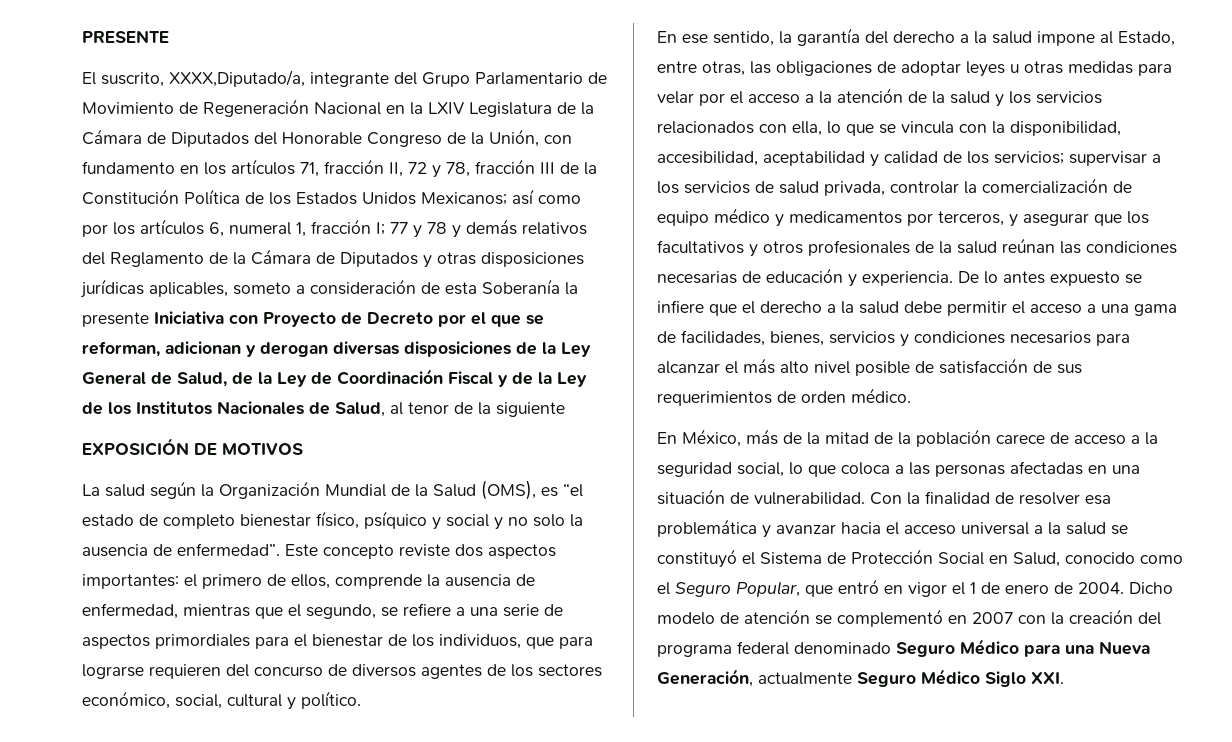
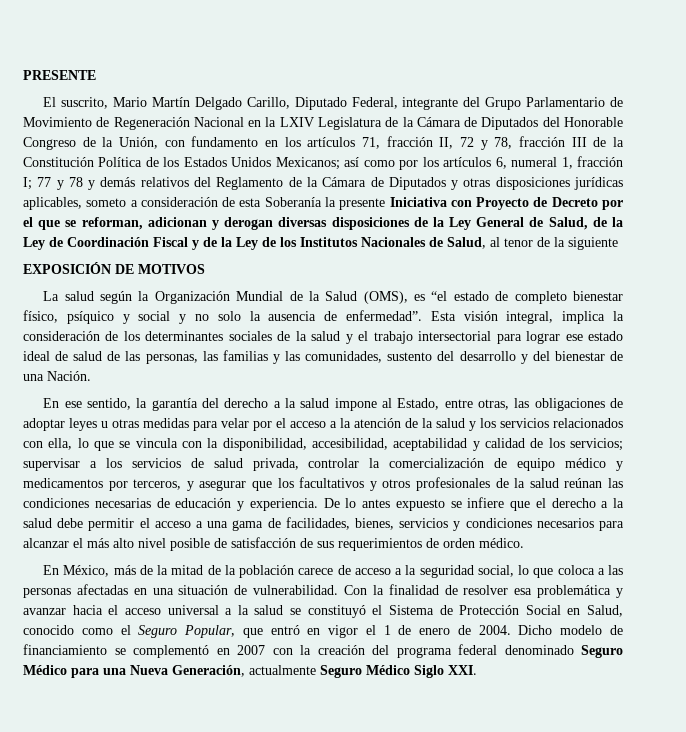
- El suscrito, XXXX,Diputado/a, integrante del Grupo Parlamentario de Movimiento de Regeneración Nacional en la LXIV Legislatura de la Cámara de Diputados del Honorable Congreso de la Unión, con fundamento en los artículos 71, fracción II, 72 y 78, fracción III de la Constitución Política de los Estados Unidos Mexicanos;
+ El suscrito, Mario Martín Delgado Carillo, Diputado Federal, integrante del Grupo Parlamentario de Movimiento de Regeneración Nacional en la LXIV Legislatura de la Cámara de Diputados del Honorable Congreso de la Unión, con fundamento en los artículos 71, fracción II, 72 y 78, fracción III de la Constitución Política de los Estados Unidos Mexicanos;
- Este concepto reviste dos aspectos importantes: el primero de ellos, comprende la ausencia de enfermedad, mientras que el segundo, se refiere a una serie de aspectos primordiales para el bienestar de los individuos, que para lograrse requieren del concurso de diversos agentes de los sectores económico, social, cultural y político.
+ Esta visión integral, implica la consideración de los determinantes sociales de la salud y el trabajo intersectorial para lograr ese estado ideal de salud de las personas, las familias y las comunidades, sustento del desarrollo y del bienestar de una Nación.
- Dicho modelo de atención se complementó en 2007 con la creación del programa federal denominado Seguro Médico para una Nueva Generación, actualmente Seguro Médico Siglo XXI.
+ Dicho modelo de financiamiento se complementó en 2007 con la creación del programa federal denominado Seguro Médico para una Nueva Generación, actualmente Seguro Médico Siglo XXI.

